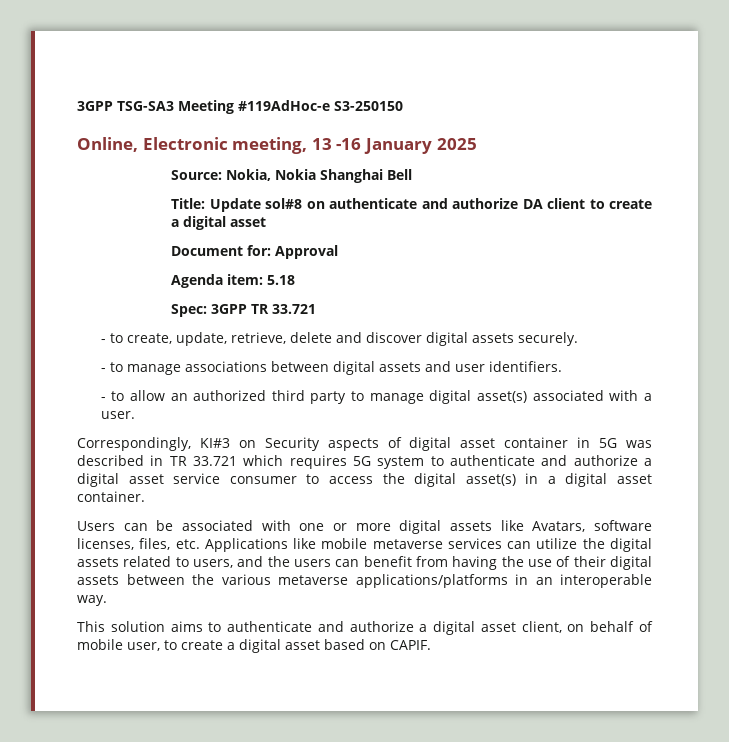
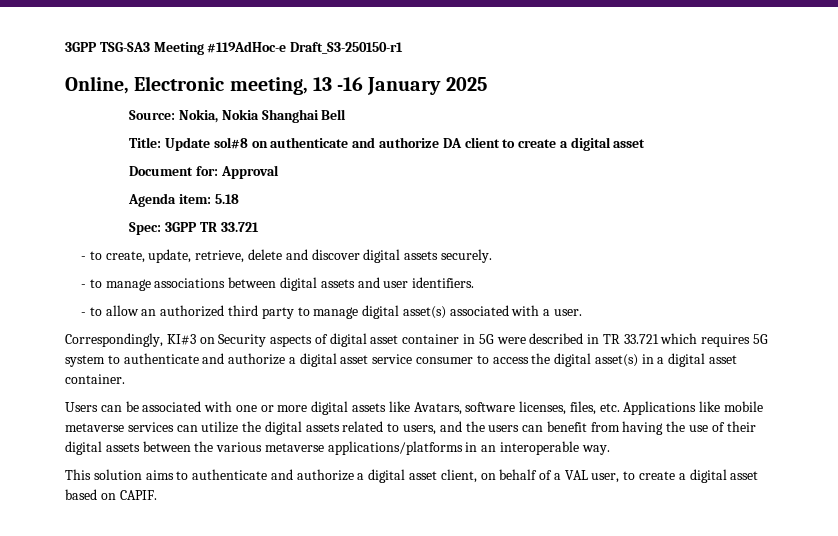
- 3GPP TSG-SA3 Meeting #119AdHoc-e S3-250150
+ 3GPP TSG-SA3 Meeting #119AdHoc-e Draft_S3-250150-r1
- Correspondingly, KI#3 on Security aspects of digital asset container in 5G was described in TR 33.721 which requires 5G system to authenticate and authorize a digital asset service consumer to access the digital asset(s) in a digital asset container.
+ Correspondingly, KI#3 on Security aspects of digital asset container in 5G were described in TR 33.721 which requires 5G system to authenticate and authorize a digital asset service consumer to access the digital asset(s) in a digital asset container.
- This solution aims to authenticate and authorize a digital asset client, on behalf of mobile user, to create a digital asset based on CAPIF.
+ This solution aims to authenticate and authorize a digital asset client, on behalf of a VAL user, to create a digital asset based on CAPIF.

